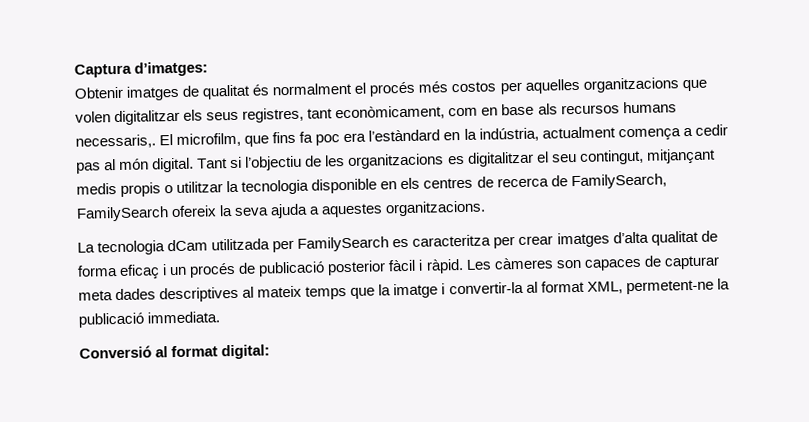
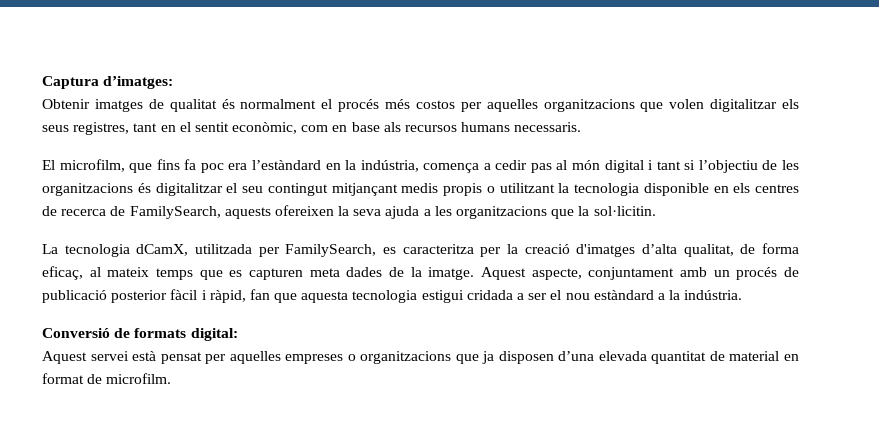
- Obtenir imatges de qualitat és normalment el procés més costos per aquelles organitzacions que volen digitalitzar els seus registres, tant econòmicament, com en base als recursos humans necessaris,. El microfilm, que fins fa poc era l’estàndard en la indústria, actualment comença a cedir pas al món digital. Tant si l’objectiu de les organitzacions es digitalitzar el seu contingut, mitjançant medis propis o utilitzar la tecnologia disponible en els centres de recerca de FamilySearch, FamilySearch ofereix la seva ajuda a aquestes organitzacions.
+ Obtenir imatges de qualitat és normalment el procés més costos per aquelles organitzacions que volen digitalitzar els seus registres, tant en el sentit econòmic, com en base als recursos humans necessaris.
+ El microfilm, que fins fa poc era l’estàndard en la indústria, comença a cedir pas al món digital i tant si l’objectiu de les organitzacions és digitalitzar el seu contingut mitjançant medis propis o utilitzant la tecnologia disponible en els centres de recerca de FamilySearch, aquests ofereixen la seva ajuda a les organitzacions que la sol·licitin.
- La tecnologia dCam utilitzada per FamilySearch es caracteritza per crear imatges d’alta qualitat de forma eficaç i un procés de publicació posterior fàcil i ràpid. Les càmeres son capaces de capturar meta dades descriptives al mateix temps que la imatge i convertir-la al format XML, permetent-ne la publicació immediata.
- Conversió al format digital:
+ La tecnologia dCamX, utilitzada per FamilySearch, es caracteritza per la creació d'imatges d’alta qualitat, de forma eficaç, al mateix temps que es capturen meta dades de la imatge. Aquest aspecte, conjuntament amb un procés de publicació posterior fàcil i ràpid, fan que aquesta tecnologia estigui cridada a ser el nou estàndard a la indústria.
+ Conversió de formats digital:
+ Aquest servei està pensat per aquelles empreses o organitzacions que ja disposen d’una elevada quantitat de material en format de microfilm.

